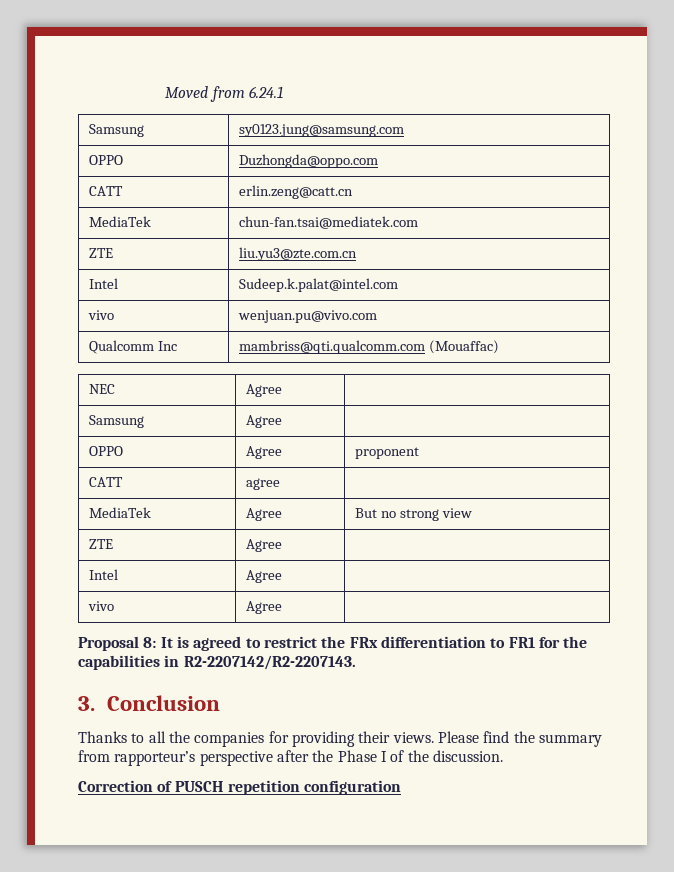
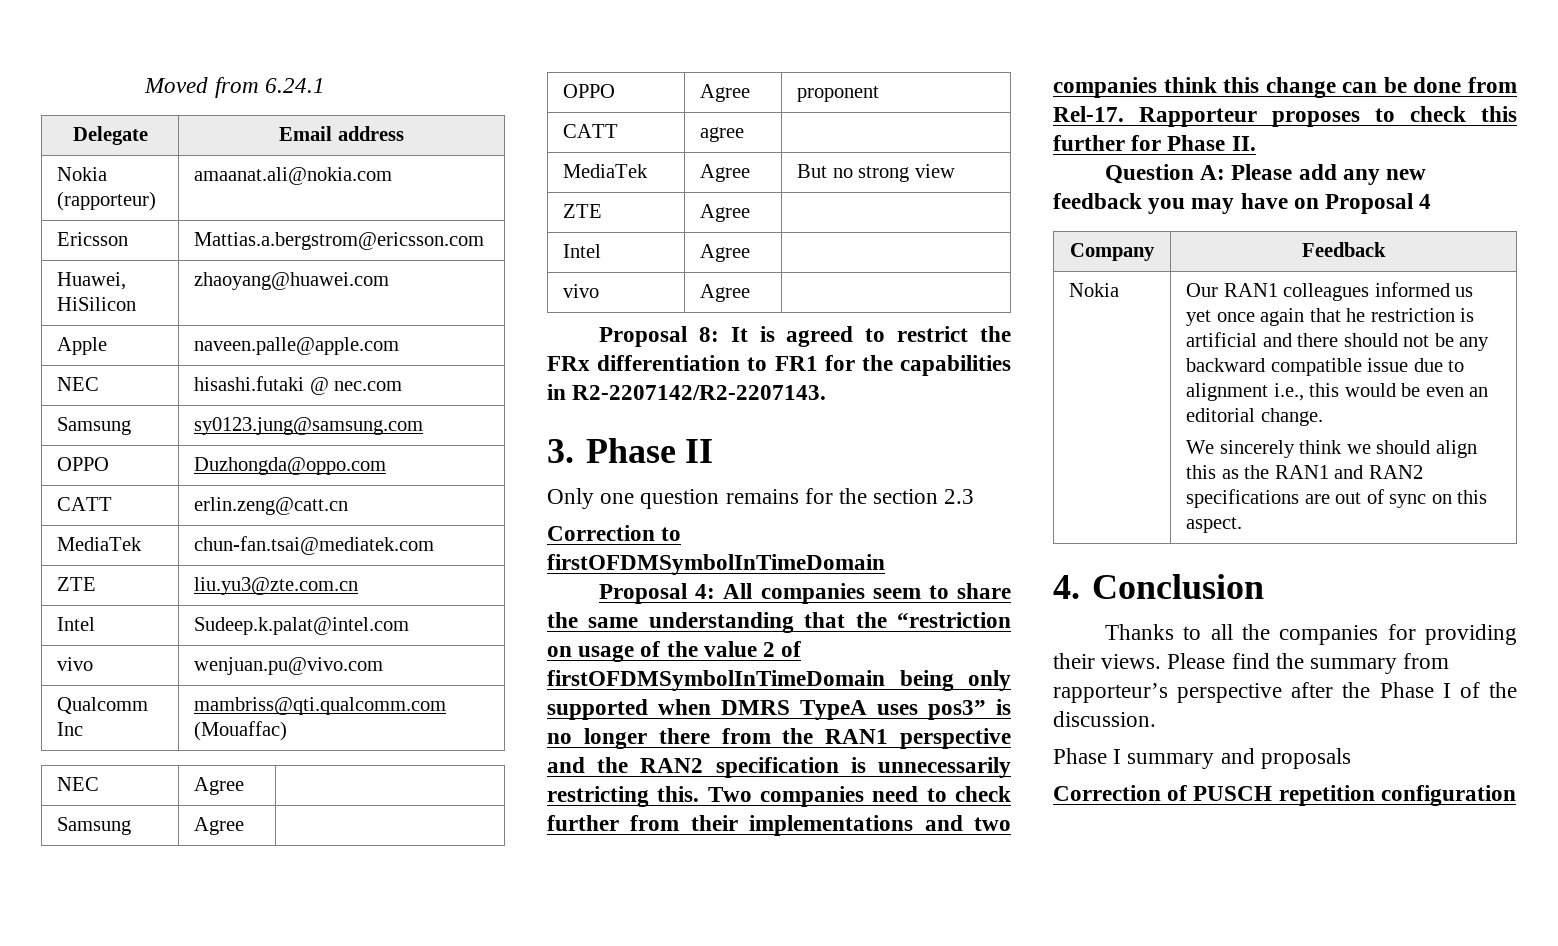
+ Delegate | Email address
+ Nokia (rapporteur) | amaanat.ali@nokia.com
+ Ericsson | Mattias.a.bergstrom@ericsson.com
+ Huawei, HiSilicon | zhaoyang@huawei.com
+ Apple | naveen.palle@apple.com
+ NEC | hisashi.futaki @ nec.com
- 3. Conclusion
+ 3. Phase II
+ Only one question remains for the section 2.3
+ Correction to firstOFDMSymbolInTimeDomain
+ Proposal 4: All companies seem to share the same understanding that the “restriction on usage of the value 2 of firstOFDMSymbolInTimeDomain being only supported when DMRS TypeA uses pos3” is no longer there from the RAN1 perspective and the RAN2 specification is unnecessarily restricting this. Two companies need to check further from their implementations and two companies think this change can be done from Rel-17. Rapporteur proposes to check this further for Phase II.
+ Question A: Please add any new feedback you may have on Proposal 4
+ Company | Feedback
+ Nokia | Our RAN1 colleagues informed us yet once again that he restriction is artificial and there should not be any backward compatible issue due to alignment i.e., this would be even an editorial change.
+ We sincerely think we should align this as the RAN1 and RAN2 specifications are out of sync on this aspect.
+ 4. Conclusion
+ Phase I summary and proposals

